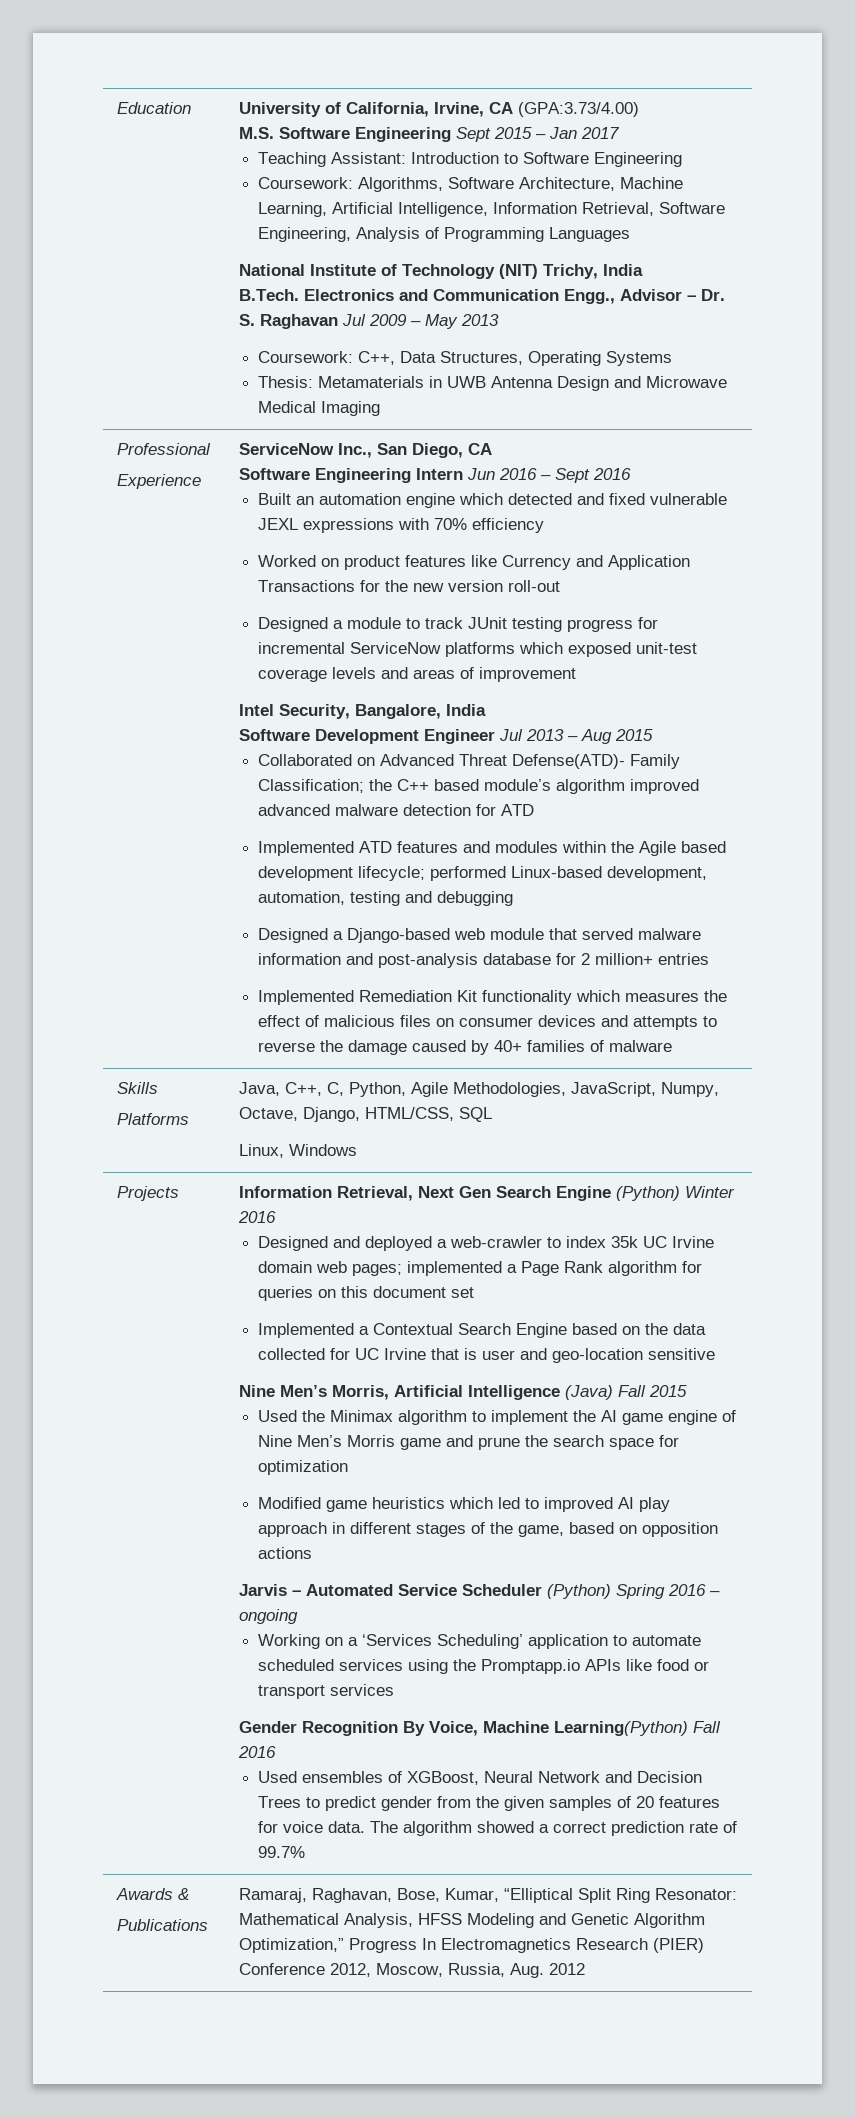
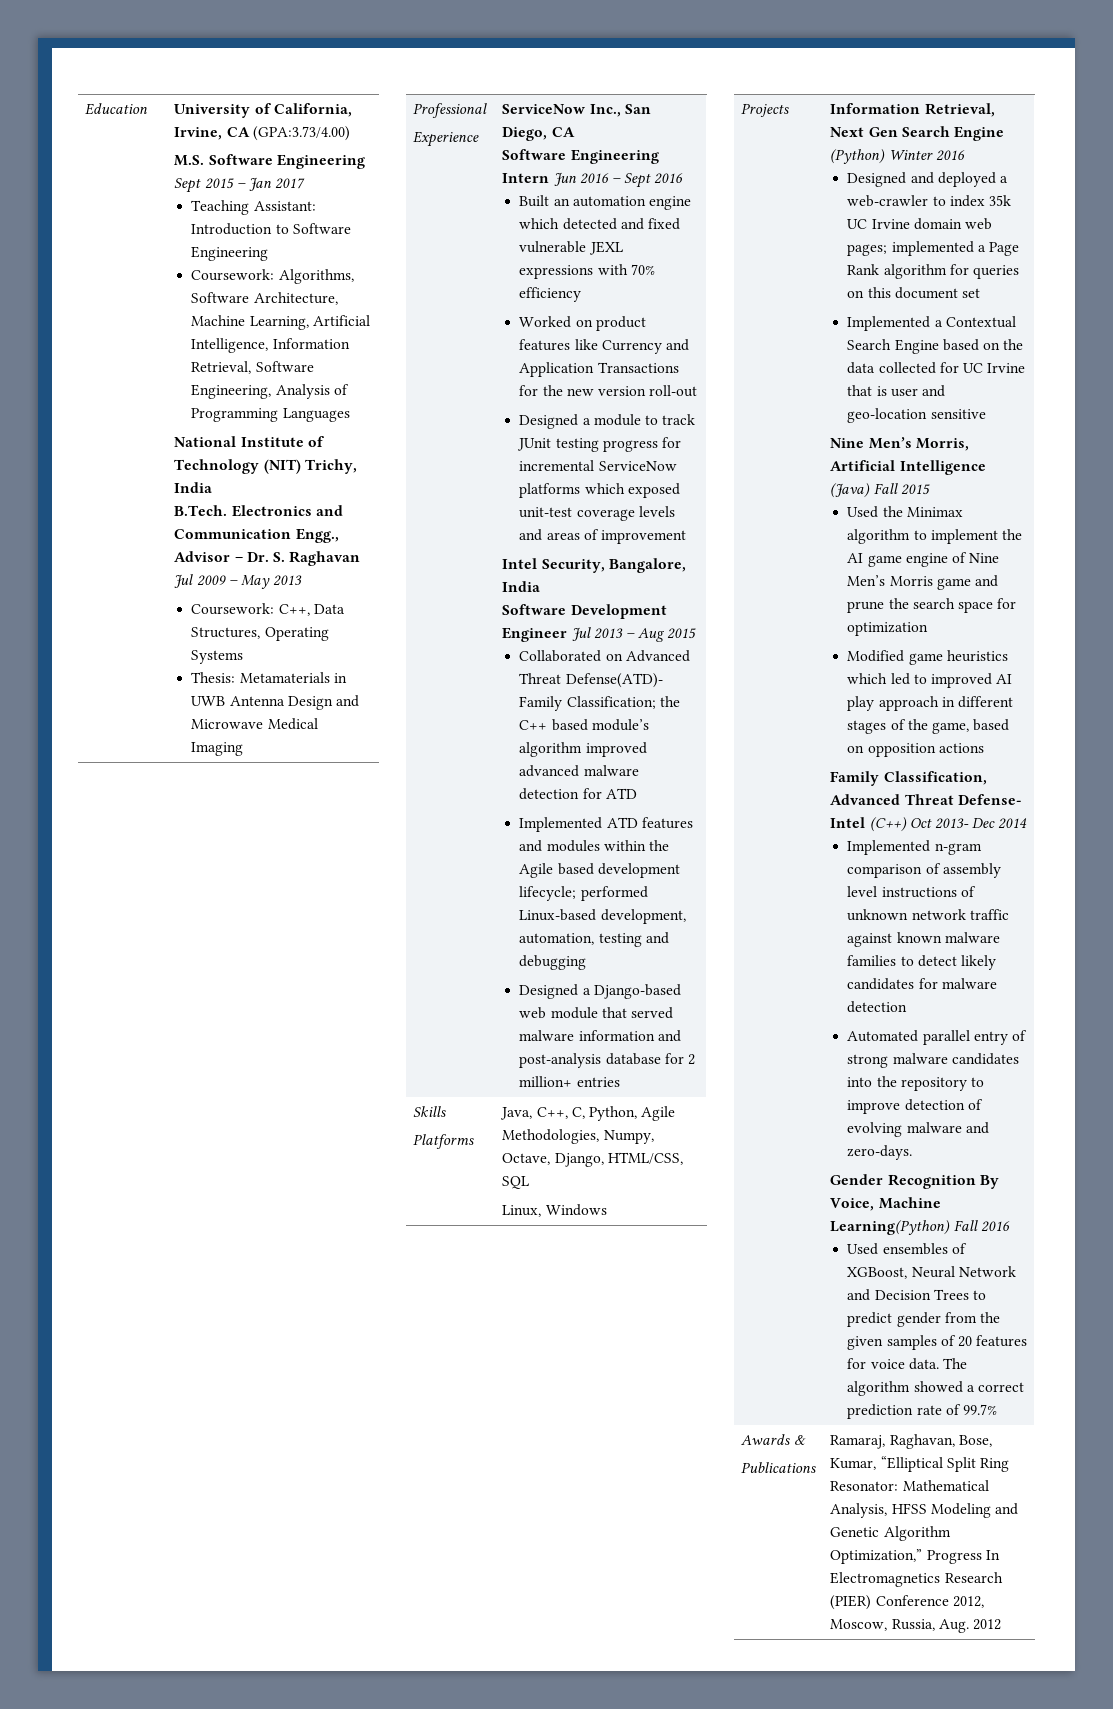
- Implemented Remediation Kit functionality which measures the effect of malicious files on consumer devices and attempts to reverse the damage caused by 40+ families of malware
  Skills
- Platforms | Java, C++, C, Python, Agile Methodologies, JavaScript, Numpy, Octave, Django, HTML/CSS, SQL
+ Platforms | Java, C++, C, Python, Agile Methodologies, Numpy, Octave, Django, HTML/CSS, SQL
- Jarvis – Automated Service Scheduler (Python) Spring 2016 – ongoing
- Working on a ‘Services Scheduling’ application to automate scheduled services using the Promptapp.io APIs like food or transport services
+ Family Classification, Advanced Threat Defense- Intel (C++) Oct 2013- Dec 2014
+ Implemented n-gram comparison of assembly level instructions of unknown network traffic against known malware families to detect likely candidates for malware detection
+ Automated parallel entry of strong malware candidates into the repository to improve detection of evolving malware and zero-days.

